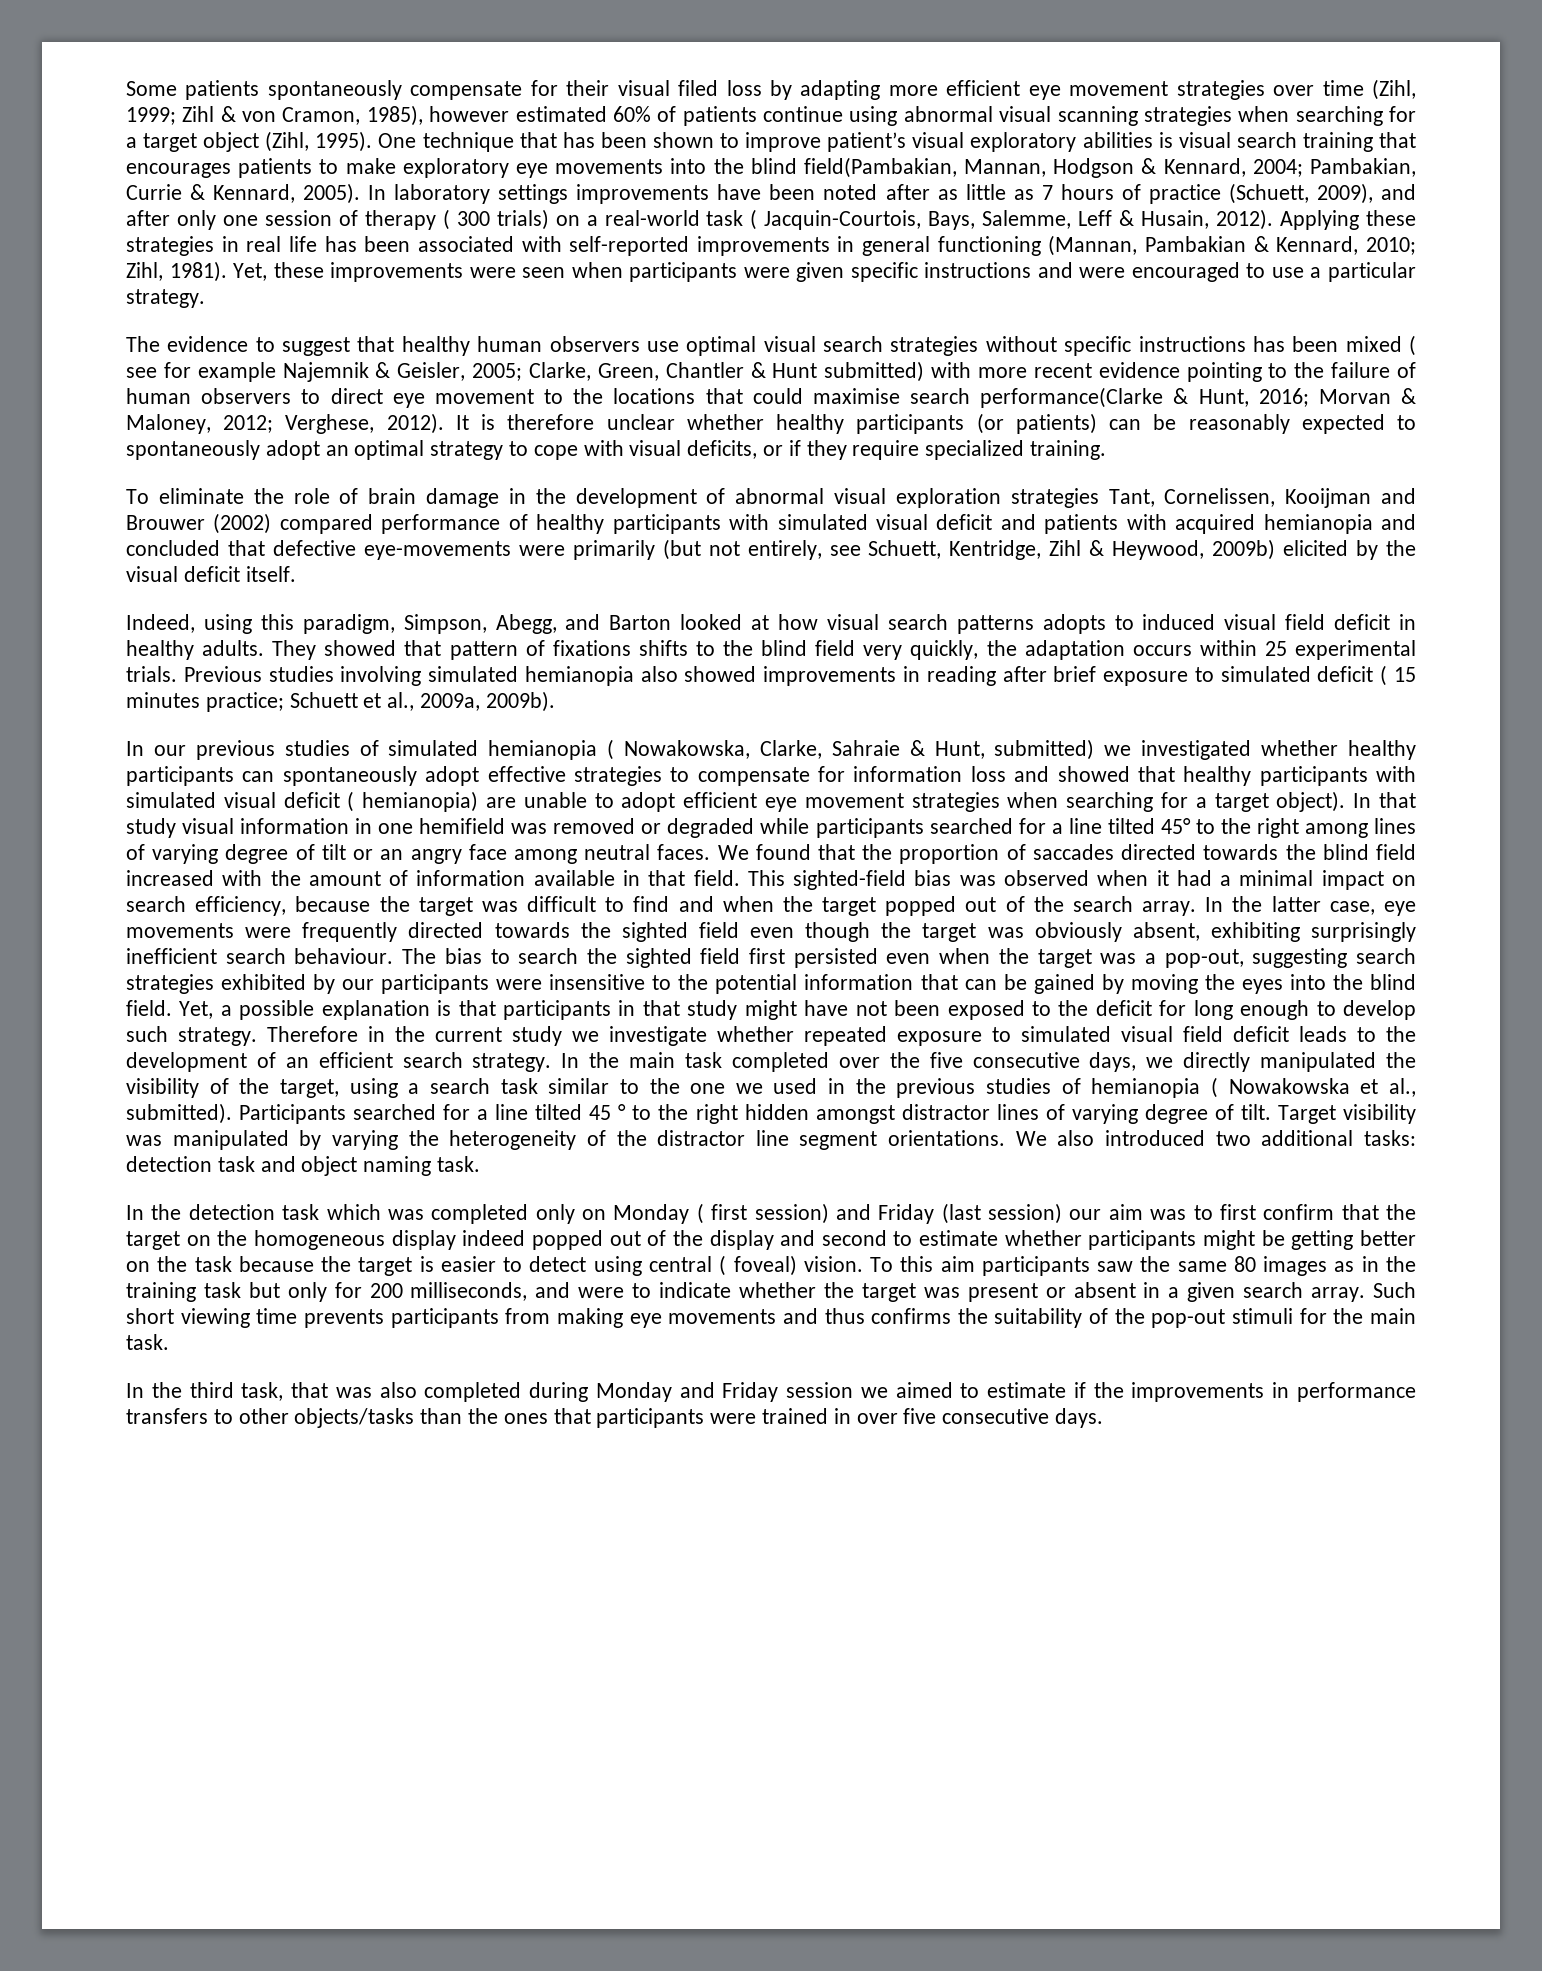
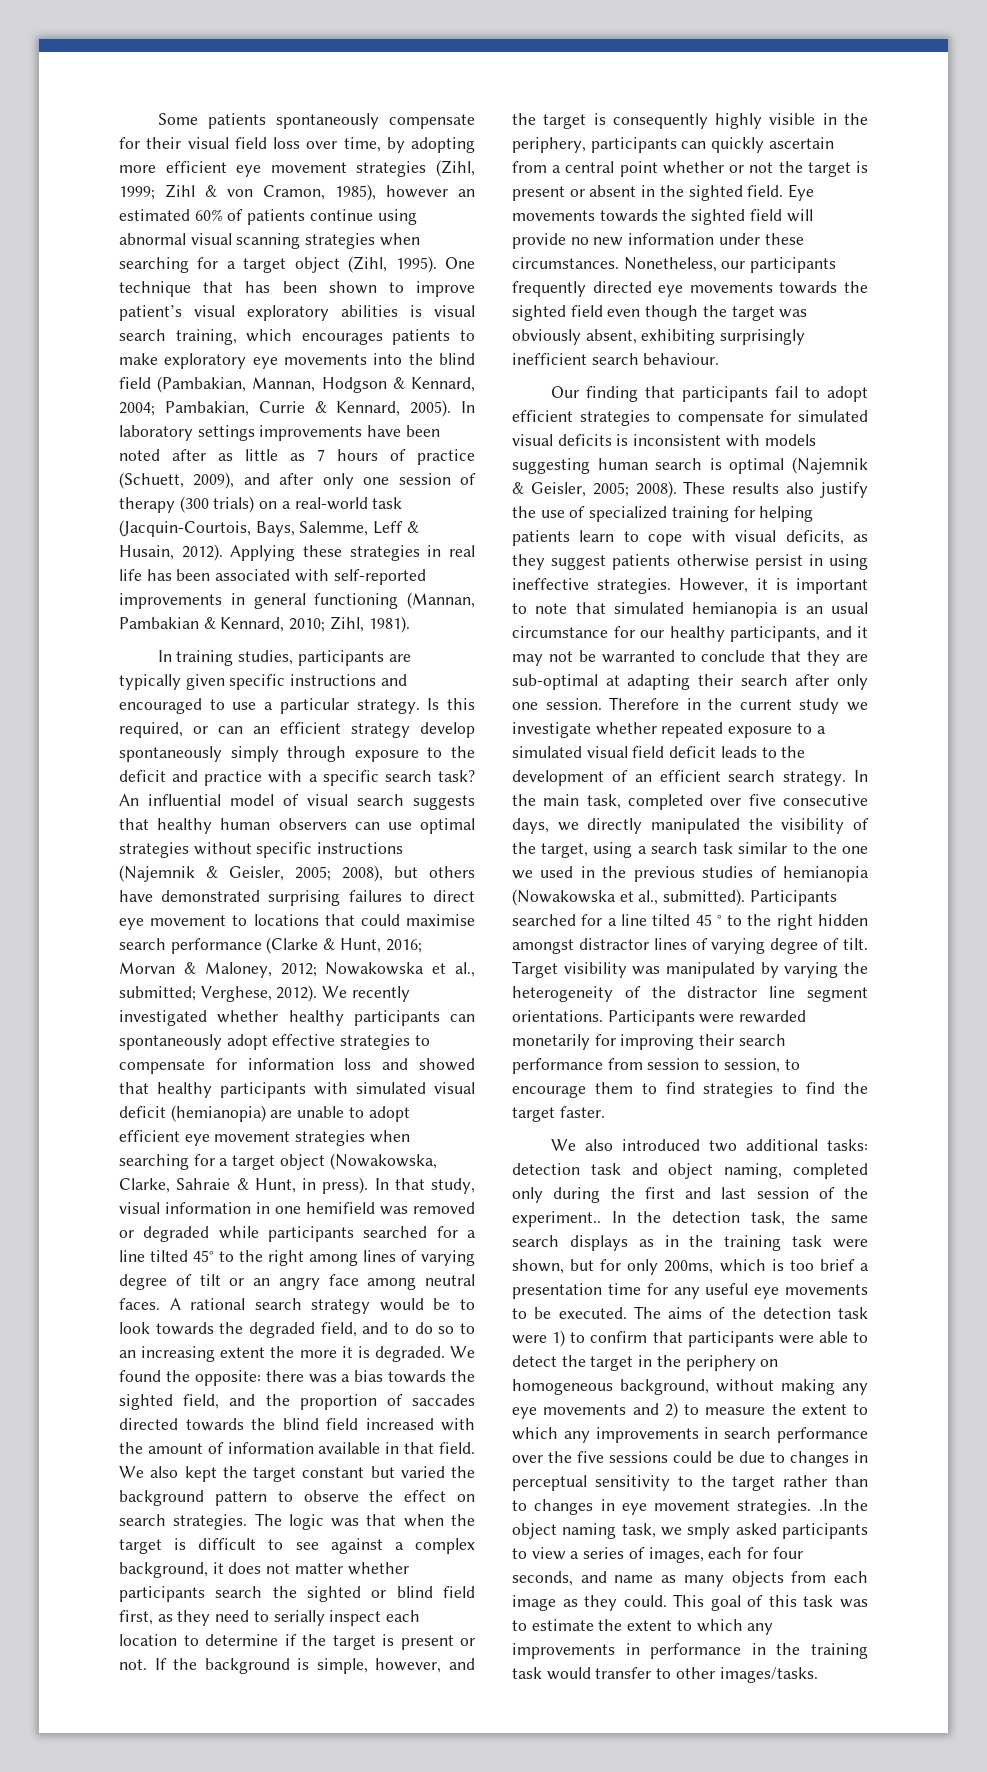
- Some patients spontaneously compensate for their visual filed loss by adapting more efficient eye movement strategies over time (Zihl, 1999; Zihl & von Cramon, 1985), however estimated 60% of patients continue using abnormal visual scanning strategies when searching for a target object (Zihl, 1995).
+ Some patients spontaneously compensate for their visual field loss over time, by adopting more efficient eye movement strategies (Zihl, 1999; Zihl & von Cramon, 1985), however an estimated 60% of patients continue using abnormal visual scanning strategies when searching for a target object (Zihl, 1995).
- One technique that has been shown to improve patient’s visual exploratory abilities is visual search training that encourages patients to make exploratory eye movements into the blind field(Pambakian, Mannan, Hodgson & Kennard, 2004; Pambakian, Currie & Kennard, 2005).
+ One technique that has been shown to improve patient’s visual exploratory abilities is visual search training, which encourages patients to make exploratory eye movements into the blind field (Pambakian, Mannan, Hodgson & Kennard, 2004; Pambakian, Currie & Kennard, 2005).
- In laboratory settings improvements have been noted after as little as 7 hours of practice (Schuett, 2009), and after only one session of therapy ( 300 trials) on a real-world task ( Jacquin-Courtois, Bays, Salemme, Leff & Husain, 2012).
+ In laboratory settings improvements have been noted after as little as 7 hours of practice (Schuett, 2009), and after only one session of therapy (300 trials) on a real-world task (Jacquin-Courtois, Bays, Salemme, Leff & Husain, 2012).
- Zihl, 1981). Yet, these improvements were seen when participants were given specific instructions and were encouraged to use a particular strategy.
- The evidence to suggest that healthy human observers use optimal visual search strategies without specific instructions has been mixed ( see for example Najemnik & Geisler, 2005; Clarke, Green, Chantler & Hunt submitted) with more recent evidence pointing to the failure of human observers to direct eye movement to the locations that could maximise search performance(Clarke & Hunt, 2016;
+ Zihl, 1981).
+ In training studies, participants are typically given specific instructions and encouraged to use a particular strategy. Is this required, or can an efficient strategy develop spontaneously simply through exposure to the deficit and practice with a specific search task? An influential model of visual search suggests that healthy human observers can use optimal strategies without specific instructions (Najemnik & Geisler, 2005; 2008), but others have demonstrated surprising failures to direct eye movement to locations that could maximise search performance (Clarke & Hunt, 2016;
- Verghese, 2012). It is therefore unclear whether healthy participants (or patients) can be reasonably expected to spontaneously adopt an optimal strategy to cope with visual deficits, or if they require specialized training.
- To eliminate the role of brain damage in the development of abnormal visual exploration strategies Tant, Cornelissen, Kooijman and Brouwer (2002) compared performance of healthy participants with simulated visual deficit and patients with acquired hemianopia and concluded that defective eye-movements were primarily (but not entirely, see Schuett, Kentridge, Zihl & Heywood, 2009b) elicited by the visual deficit itself.
- Indeed, using this paradigm, Simpson, Abegg, and Barton looked at how visual search patterns adopts to induced visual field deficit in healthy adults. They showed that pattern of fixations shifts to the blind field very quickly, the adaptation occurs within 25 experimental trials. Previous studies involving simulated hemianopia also showed improvements in reading after brief exposure to simulated deficit ( 15 minutes practice; Schuett et al., 2009a, 2009b).
- In our previous studies of simulated hemianopia ( Nowakowska, Clarke, Sahraie & Hunt, submitted) we investigated whether healthy participants can spontaneously adopt effective strategies to compensate for information loss and showed that healthy participants with simulated visual deficit ( hemianopia) are unable to adopt efficient eye movement strategies when searching for a target object).
+ Nowakowska et al., submitted; Verghese, 2012). We recently investigated whether healthy participants can spontaneously adopt effective strategies to compensate for information loss and showed that healthy participants with simulated visual deficit (hemianopia) are unable to adopt efficient eye movement strategies when searching for a target object (Nowakowska, Clarke, Sahraie & Hunt, in press).
- In that study visual information in one hemifield was removed or degraded while participants searched for a line tilted 45° to the right among lines of varying degree of tilt or an angry face among neutral faces.
+ In that study, visual information in one hemifield was removed or degraded while participants searched for a line tilted 45° to the right among lines of varying degree of tilt or an angry face among neutral faces.
- We found that the proportion of saccades directed towards the blind field increased with the amount of information available in that field.
+ A rational search strategy would be to look towards the degraded field, and to do so to an increasing extent the more it is degraded. We found the opposite: there was a bias towards the sighted field, and the proportion of saccades directed towards the blind field increased with the amount of information available in that field.
- This sighted-field bias was observed when it had a minimal impact on search efficiency, because the target was difficult to find and when the target popped out of the search array. In the latter case, eye movements were frequently directed towards the sighted field even though the target was obviously absent, exhibiting surprisingly inefficient search behaviour. The bias to search the sighted field first persisted even when the target was a pop-out, suggesting search strategies exhibited by our participants were insensitive to the potential information that can be gained by moving the eyes into the blind field. Yet, a possible explanation is that participants in that study might have not been exposed to the deficit for long enough to develop such strategy.
+ We also kept the target constant but varied the background pattern to observe the effect on search strategies. The logic was that when the target is difficult to see against a complex background, it does not matter whether participants search the sighted or blind field first, as they need to serially inspect each location to determine if the target is present or not. If the background is simple, however, and the target is consequently highly visible in the periphery, participants can quickly ascertain from a central point whether or not the target is present or absent in the sighted field. Eye movements towards the sighted field will provide no new information under these circumstances. Nonetheless, our participants frequently directed eye movements towards the sighted field even though the target was obviously absent, exhibiting surprisingly inefficient search behaviour.
+ Our finding that participants fail to adopt efficient strategies to compensate for simulated visual deficits is inconsistent with models suggesting human search is optimal (Najemnik & Geisler, 2005; 2008). These results also justify the use of specialized training for helping patients learn to cope with visual deficits, as they suggest patients otherwise persist in using ineffective strategies. However, it is important to note that simulated hemianopia is an usual circumstance for our healthy participants, and it may not be warranted to conclude that they are sub-optimal at adapting their search after only one session.
- Therefore in the current study we investigate whether repeated exposure to simulated visual field deficit leads to the development of an efficient search strategy.
+ Therefore in the current study we investigate whether repeated exposure to a simulated visual field deficit leads to the development of an efficient search strategy.
- In the main task completed over the five consecutive days, we directly manipulated the visibility of the target, using a search task similar to the one we used in the previous studies of hemianopia ( Nowakowska et al., submitted).
+ In the main task, completed over five consecutive days, we directly manipulated the visibility of the target, using a search task similar to the one we used in the previous studies of hemianopia (Nowakowska et al., submitted).
- Target visibility was manipulated by varying the heterogeneity of the distractor line segment orientations. We also introduced two additional tasks: detection task and object naming task.
- In the detection task which was completed only on Monday ( first session) and Friday (last session) our aim was to first confirm that the target on the homogeneous display indeed popped out of the display and second to estimate whether participants might be getting better on the task because the target is easier to detect using central ( foveal) vision. To this aim participants saw the same 80 images as in the training task but only for 200 milliseconds, and were to indicate whether the target was present or absent in a given search array. Such short viewing time prevents participants from making eye movements and thus confirms the suitability of the pop-out stimuli for the main task.
- In the third task, that was also completed during Monday and Friday session we aimed to estimate if the improvements in performance transfers to other objects/tasks than the ones that participants were trained in over five consecutive days.
+ Target visibility was manipulated by varying the heterogeneity of the distractor line segment orientations. Participants were rewarded monetarily for improving their search performance from session to session, to encourage them to find strategies to find the target faster.
+ We also introduced two additional tasks: detection task and object naming, completed only during the first and last session of the experiment.. In the detection task, the same search displays as in the training task were shown, but for only 200ms, which is too brief a presentation time for any useful eye movements to be executed. The aims of the detection task were 1) to confirm that participants were able to detect the target in the periphery on homogeneous background, without making any eye movements and 2) to measure the extent to which any improvements in search performance over the five sessions could be due to changes in perceptual sensitivity to the target rather than to changes in eye movement strategies. .In the object naming task, we smply asked participants to view a series of images, each for four seconds, and name as many objects from each image as they could. This goal of this task was to estimate the extent to which any improvements in performance in the training task would transfer to other images/tasks.

